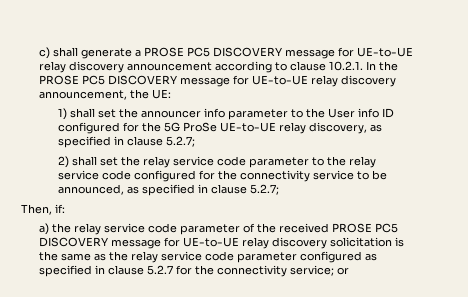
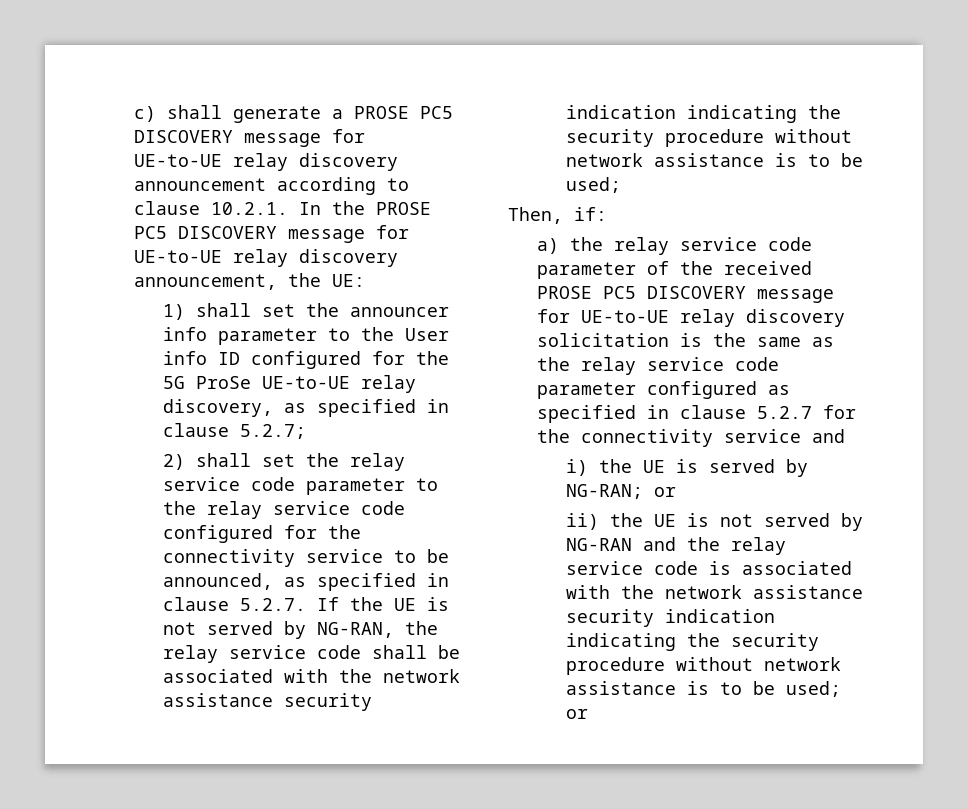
- 2) shall set the relay service code parameter to the relay service code configured for the connectivity service to be announced, as specified in clause 5.2.7;
+ 2) shall set the relay service code parameter to the relay service code configured for the connectivity service to be announced, as specified in clause 5.2.7. If the UE is not served by NG-RAN, the relay service code shall be associated with the network assistance security indication indicating the security procedure without network assistance is to be used;
- a) the relay service code parameter of the received PROSE PC5 DISCOVERY message for UE-to-UE relay discovery solicitation is the same as the relay service code parameter configured as specified in clause 5.2.7 for the connectivity service; or
+ a) the relay service code parameter of the received PROSE PC5 DISCOVERY message for UE-to-UE relay discovery solicitation is the same as the relay service code parameter configured as specified in clause 5.2.7 for the connectivity service and
+ i) the UE is served by NG-RAN; or
+ ii) the UE is not served by NG-RAN and the relay service code is associated with the network assistance security indication indicating the security procedure without network assistance is to be used; or

